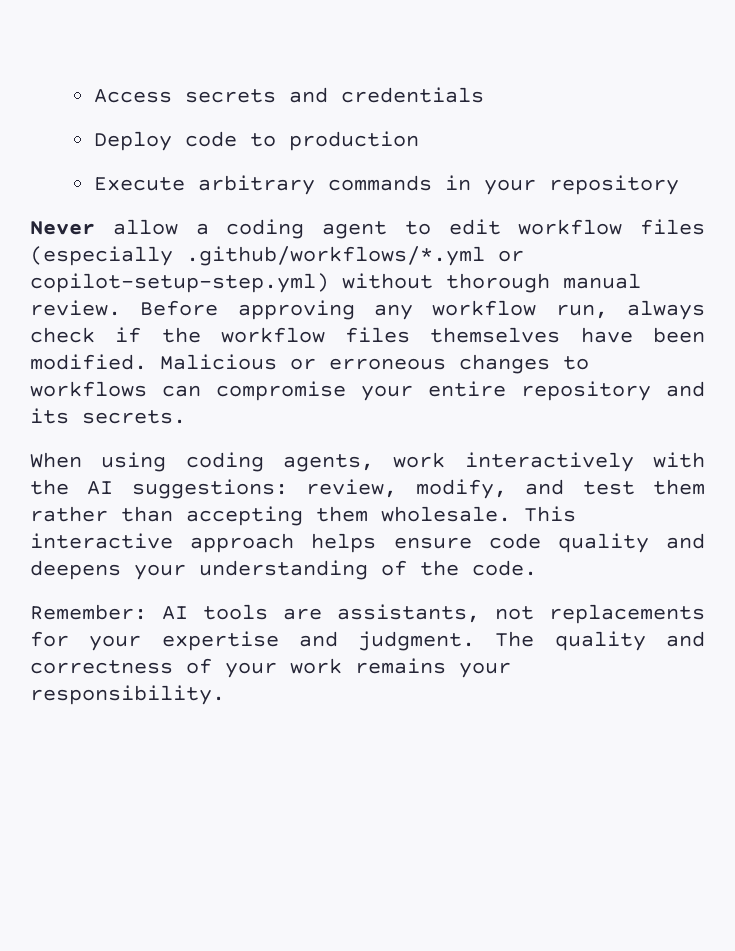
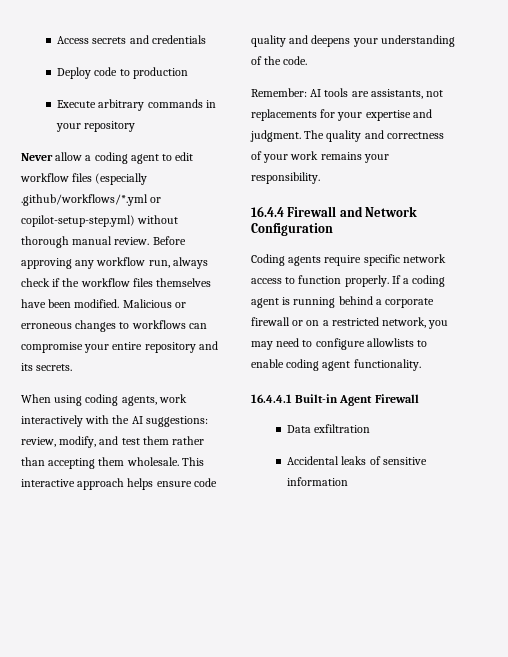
+ 16.4.4 Firewall and Network Configuration
+ Coding agents require specific network access to function properly. If a coding agent is running behind a corporate firewall or on a restricted network, you may need to configure allowlists to enable coding agent functionality.
+ 16.4.4.1 Built-in Agent Firewall
+ Data exfiltration
+ Accidental leaks of sensitive information

